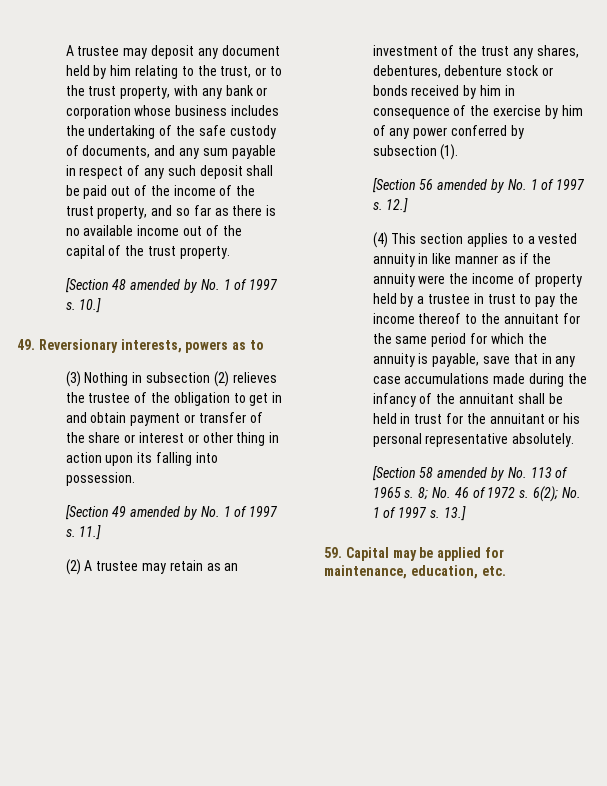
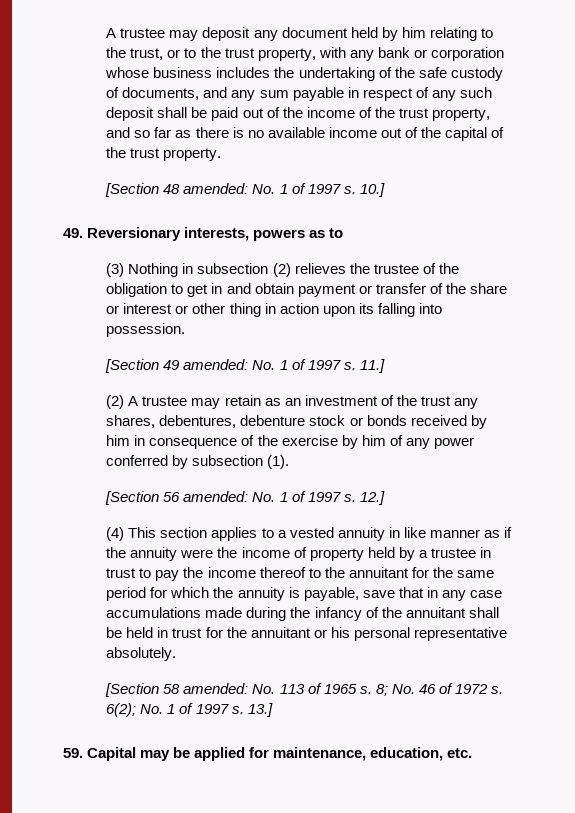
- [Section 48 amended by No. 1 of 1997 s.
+ [Section 48 amended: No. 1 of 1997 s.
- [Section 49 amended by No. 1 of 1997 s.
+ [Section 49 amended: No. 1 of 1997 s.
- [Section 56 amended by No. 1 of 1997 s.
+ [Section 56 amended: No. 1 of 1997 s.
- [Section 58 amended by No. 113 of 1965 s.
+ [Section 58 amended: No. 113 of 1965 s.

